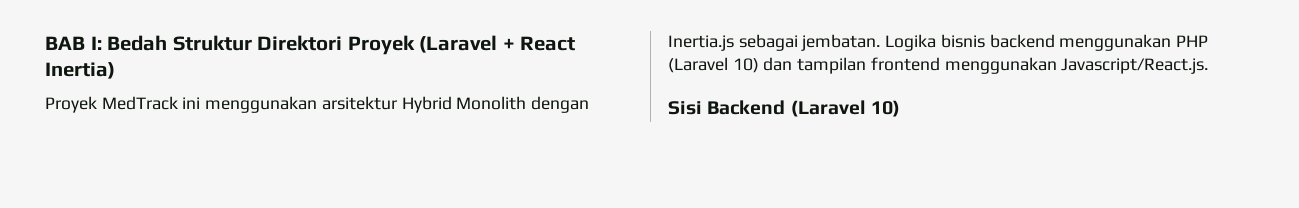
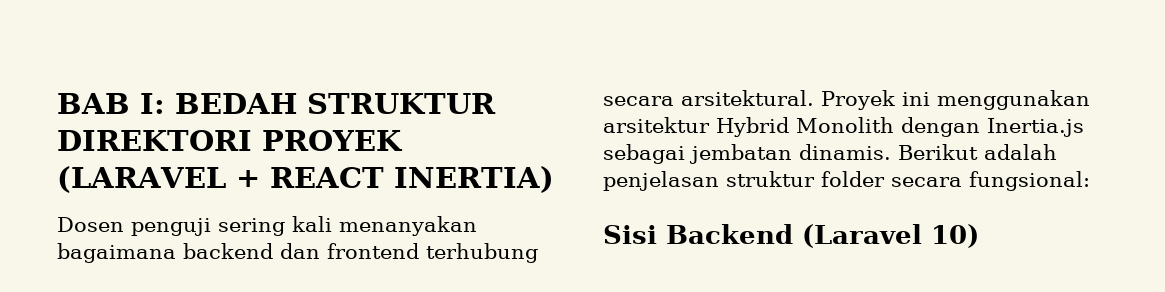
- BAB I: Bedah Struktur Direktori Proyek (Laravel + React Inertia)
- Proyek MedTrack ini menggunakan arsitektur Hybrid Monolith dengan Inertia.js sebagai jembatan. Logika bisnis backend menggunakan PHP (Laravel 10) dan tampilan frontend menggunakan Javascript/React.js.
+ BAB I: BEDAH STRUKTUR DIREKTORI PROYEK (LARAVEL + REACT INERTIA)
+ Dosen penguji sering kali menanyakan bagaimana backend dan frontend terhubung secara arsitektural. Proyek ini menggunakan arsitektur Hybrid Monolith dengan Inertia.js sebagai jembatan dinamis. Berikut adalah penjelasan struktur folder secara fungsional:

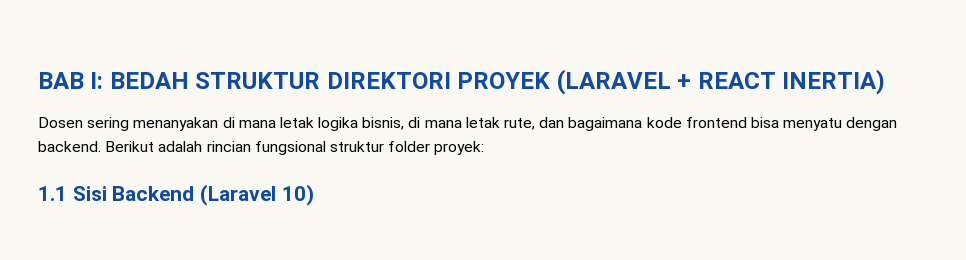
- Dosen penguji sering kali menanyakan bagaimana backend dan frontend terhubung secara arsitektural. Proyek ini menggunakan arsitektur Hybrid Monolith dengan Inertia.js sebagai jembatan dinamis. Berikut adalah penjelasan struktur folder secara fungsional:
- Sisi Backend (Laravel 10)
+ Dosen sering menanyakan di mana letak logika bisnis, di mana letak rute, dan bagaimana kode frontend bisa menyatu dengan backend. Berikut adalah rincian fungsional struktur folder proyek:
+ 1.1 Sisi Backend (Laravel 10)

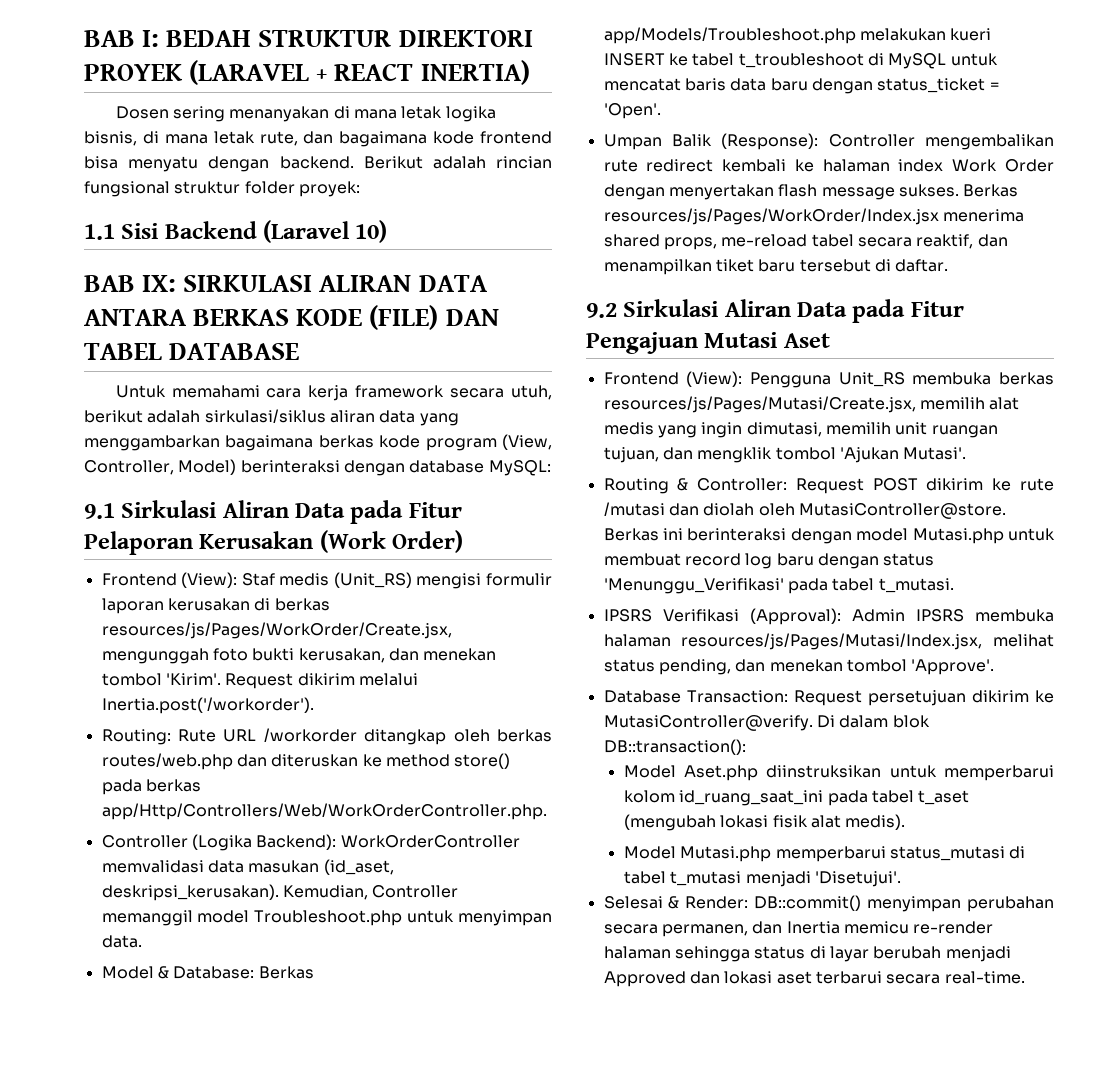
+ BAB IX: SIRKULASI ALIRAN DATA ANTARA BERKAS KODE (FILE) DAN TABEL DATABASE
+ Untuk memahami cara kerja framework secara utuh, berikut adalah sirkulasi/siklus aliran data yang menggambarkan bagaimana berkas kode program (View, Controller, Model) berinteraksi dengan database MySQL:
+ 9.1 Sirkulasi Aliran Data pada Fitur Pelaporan Kerusakan (Work Order)
+ Frontend (View): Staf medis (Unit_RS) mengisi formulir laporan kerusakan di berkas resources/js/Pages/WorkOrder/Create.jsx, mengunggah foto bukti kerusakan, dan menekan tombol 'Kirim'. Request dikirim melalui Inertia.post('/workorder').
+ Routing: Rute URL /workorder ditangkap oleh berkas routes/web.php dan diteruskan ke method store() pada berkas app/Http/Controllers/Web/WorkOrderController.php.
+ Controller (Logika Backend): WorkOrderController memvalidasi data masukan (id_aset, deskripsi_kerusakan). Kemudian, Controller memanggil model Troubleshoot.php untuk menyimpan data.
+ Model & Database: Berkas app/Models/Troubleshoot.php melakukan kueri INSERT ke tabel t_troubleshoot di MySQL untuk mencatat baris data baru dengan status_ticket = 'Open'.
+ Umpan Balik (Response): Controller mengembalikan rute redirect kembali ke halaman index Work Order dengan menyertakan flash message sukses. Berkas resources/js/Pages/WorkOrder/Index.jsx menerima shared props, me-reload tabel secara reaktif, dan menampilkan tiket baru tersebut di daftar.
+ 9.2 Sirkulasi Aliran Data pada Fitur Pengajuan Mutasi Aset
+ Frontend (View): Pengguna Unit_RS membuka berkas resources/js/Pages/Mutasi/Create.jsx, memilih alat medis yang ingin dimutasi, memilih unit ruangan tujuan, dan mengklik tombol 'Ajukan Mutasi'.
+ Routing & Controller: Request POST dikirim ke rute /mutasi dan diolah oleh MutasiController@store. Berkas ini berinteraksi dengan model Mutasi.php untuk membuat record log baru dengan status 'Menunggu_Verifikasi' pada tabel t_mutasi.
+ IPSRS Verifikasi (Approval): Admin IPSRS membuka halaman resources/js/Pages/Mutasi/Index.jsx, melihat status pending, dan menekan tombol 'Approve'.
+ Database Transaction: Request persetujuan dikirim ke MutasiController@verify. Di dalam blok DB::transaction():
+ Model Aset.php diinstruksikan untuk memperbarui kolom id_ruang_saat_ini pada tabel t_aset (mengubah lokasi fisik alat medis).
+ Model Mutasi.php memperbarui status_mutasi di tabel t_mutasi menjadi 'Disetujui'.
+ Selesai & Render: DB::commit() menyimpan perubahan secara permanen, dan Inertia memicu re-render halaman sehingga status di layar berubah menjadi Approved dan lokasi aset terbarui secara real-time.

